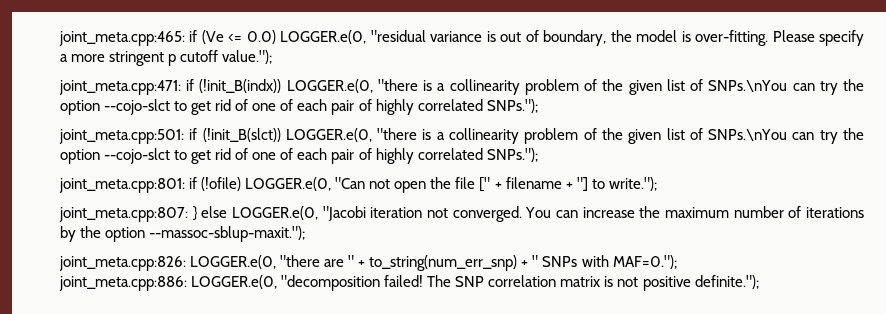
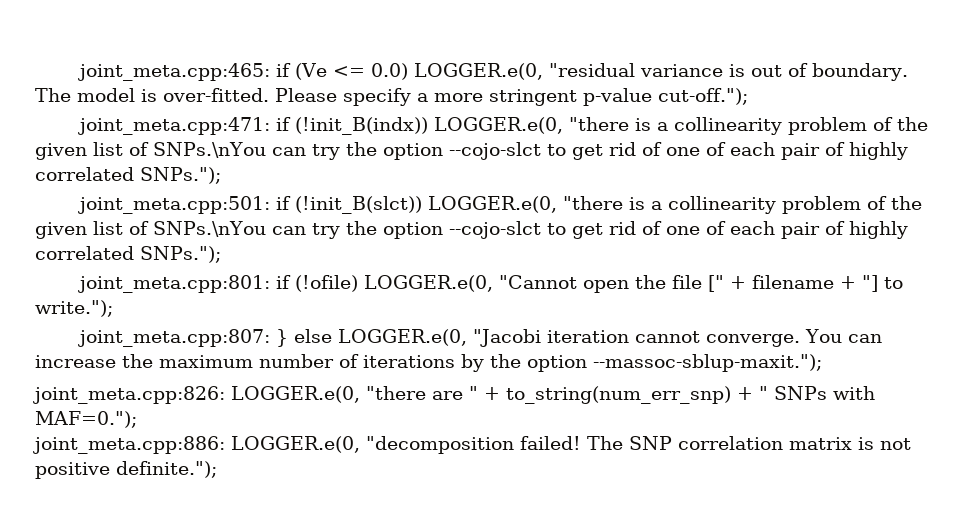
- joint_meta.cpp:465: if (Ve <= 0.0) LOGGER.e(0, "residual variance is out of boundary, the model is over-fitting.
+ joint_meta.cpp:465: if (Ve <= 0.0) LOGGER.e(0, "residual variance is out of boundary. The model is over-fitted.
- Please specify a more stringent p cutoff value.");
+ Please specify a more stringent p-value cut-off.");
- joint_meta.cpp:801: if (!ofile) LOGGER.e(0, "Can not open the file [" + filename + "] to write.");
+ joint_meta.cpp:801: if (!ofile) LOGGER.e(0, "Cannot open the file [" + filename + "] to write.");
- joint_meta.cpp:807: } else LOGGER.e(0, "Jacobi iteration not converged.
+ joint_meta.cpp:807: } else LOGGER.e(0, "Jacobi iteration cannot converge.

